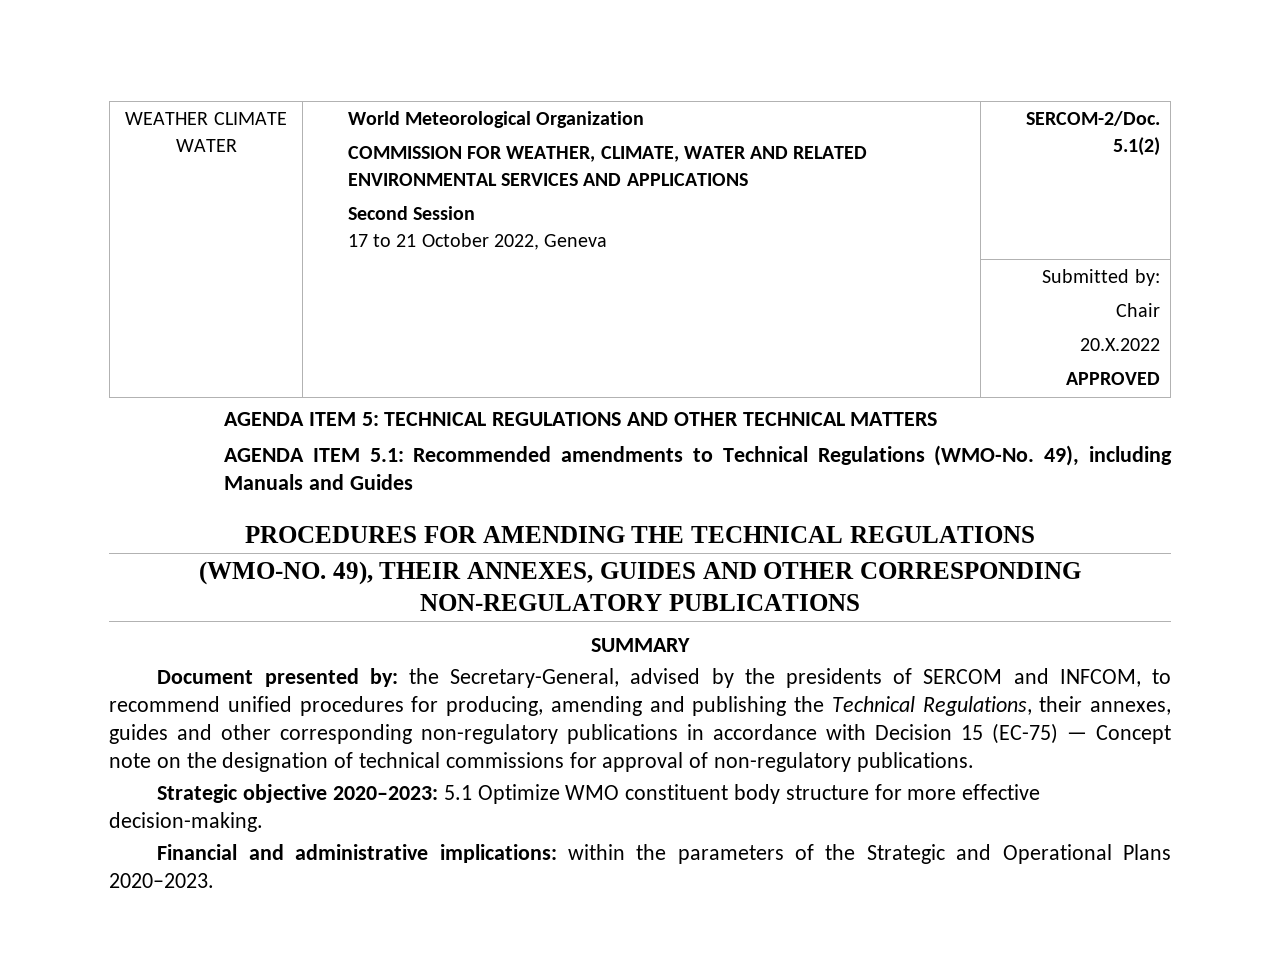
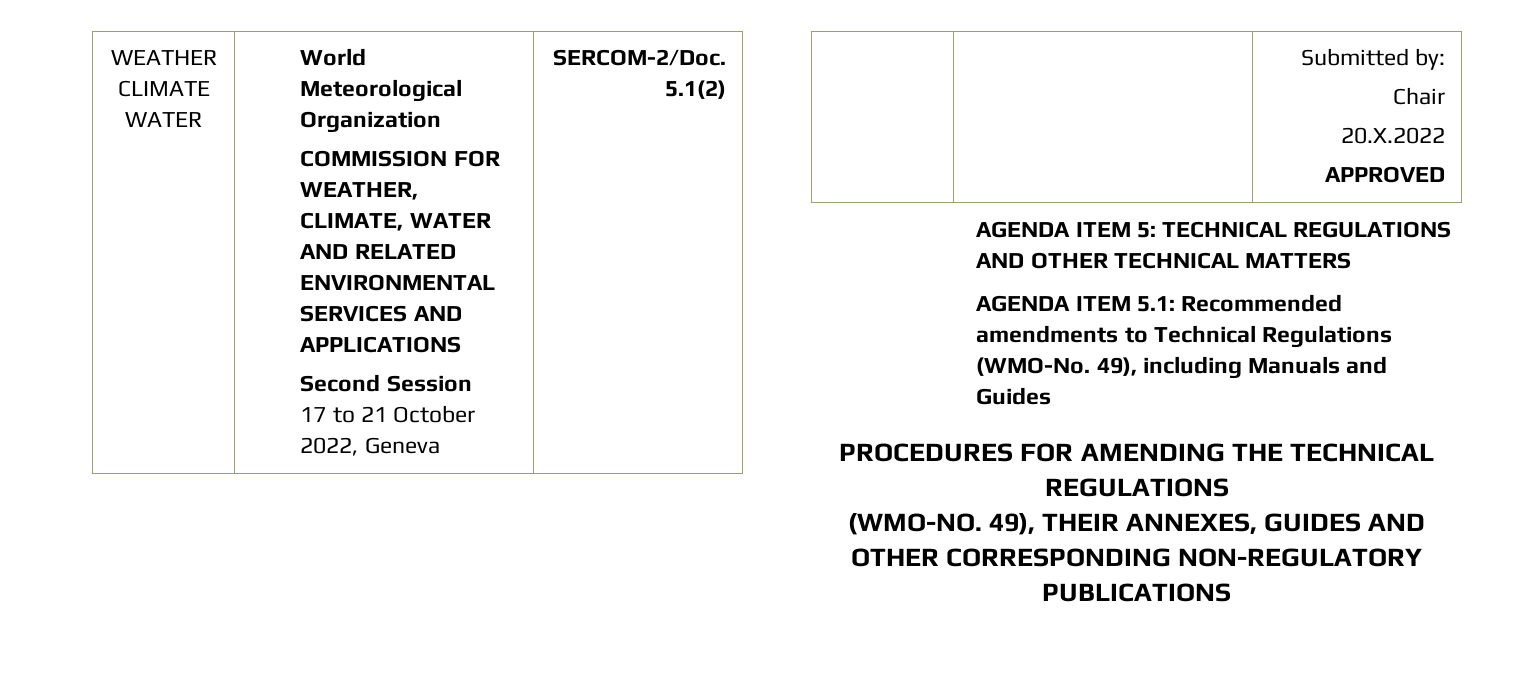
- SUMMARY
- Document presented by: the Secretary-General, advised by the presidents of SERCOM and INFCOM, to recommend unified procedures for producing, amending and publishing the Technical Regulations, their annexes, guides and other corresponding non-regulatory publications in accordance with Decision 15 (EC-75) — Concept note on the designation of technical commissions for approval of non-regulatory publications.
- Strategic objective 2020–2023: 5.1 Optimize WMO constituent body structure for more effective decision-making.
- Financial and administrative implications: within the parameters of the Strategic and Operational Plans 2020–2023.

